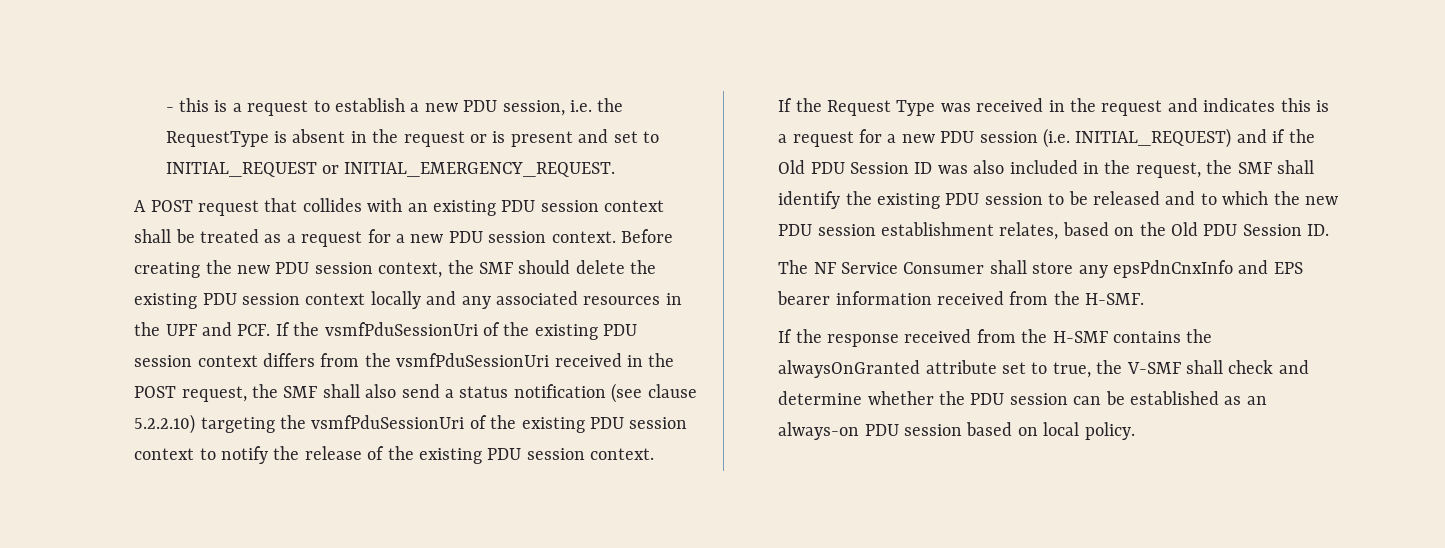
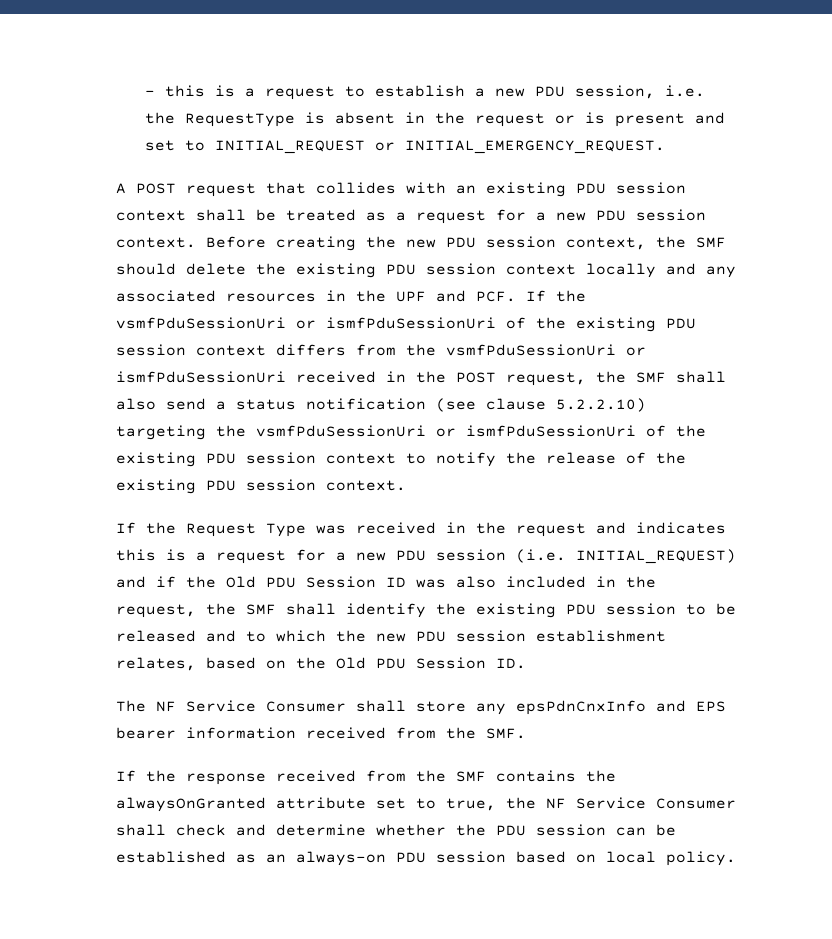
- Before creating the new PDU session context, the SMF should delete the existing PDU session context locally and any associated resources in the UPF and PCF. If the vsmfPduSessionUri of the existing PDU session context differs from the vsmfPduSessionUri received in the POST request, the SMF shall also send a status notification (see clause 5.2.2.10) targeting the vsmfPduSessionUri of the existing PDU session context to notify the release of the existing PDU session context.
+ Before creating the new PDU session context, the SMF should delete the existing PDU session context locally and any associated resources in the UPF and PCF. If the vsmfPduSessionUri or ismfPduSessionUri of the existing PDU session context differs from the vsmfPduSessionUri or ismfPduSessionUri received in the POST request, the SMF shall also send a status notification (see clause 5.2.2.10) targeting the vsmfPduSessionUri or ismfPduSessionUri of the existing PDU session context to notify the release of the existing PDU session context.
- The NF Service Consumer shall store any epsPdnCnxInfo and EPS bearer information received from the H-SMF.
+ The NF Service Consumer shall store any epsPdnCnxInfo and EPS bearer information received from the SMF.
- If the response received from the H-SMF contains the alwaysOnGranted attribute set to true, the V-SMF shall check and determine whether the PDU session can be established as an always-on PDU session based on local policy.
+ If the response received from the SMF contains the alwaysOnGranted attribute set to true, the NF Service Consumer shall check and determine whether the PDU session can be established as an always-on PDU session based on local policy.

